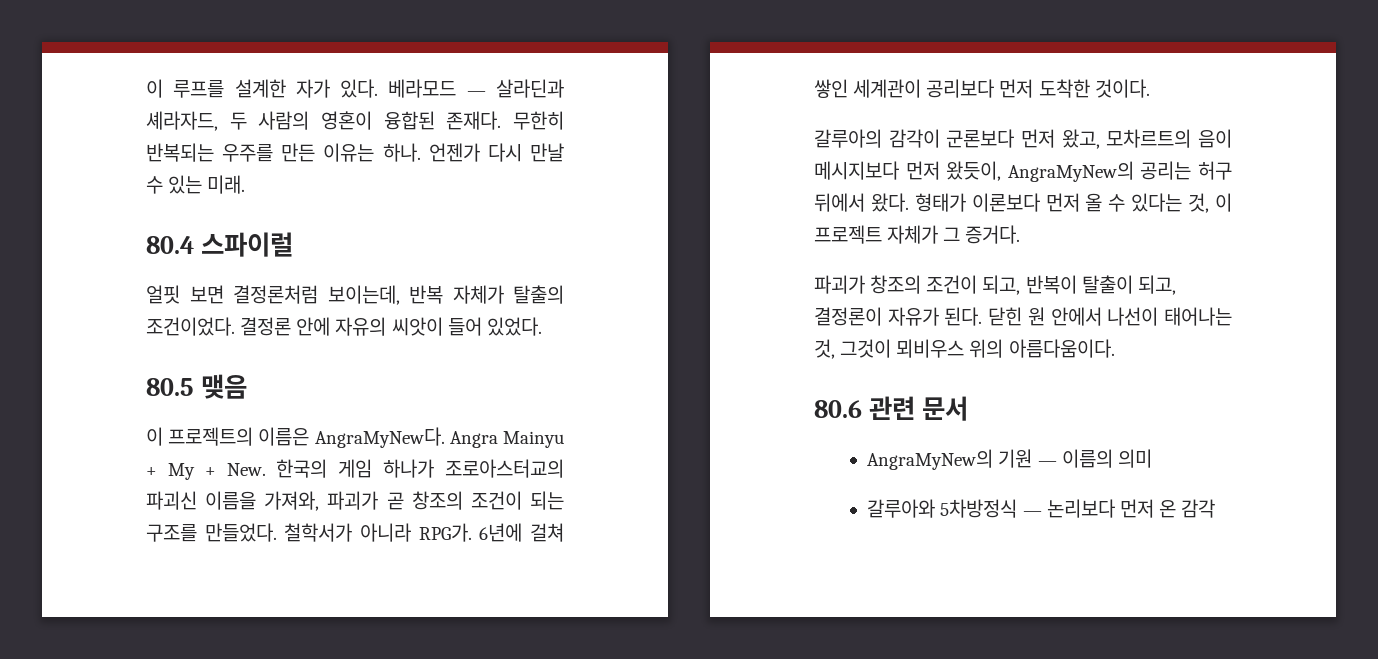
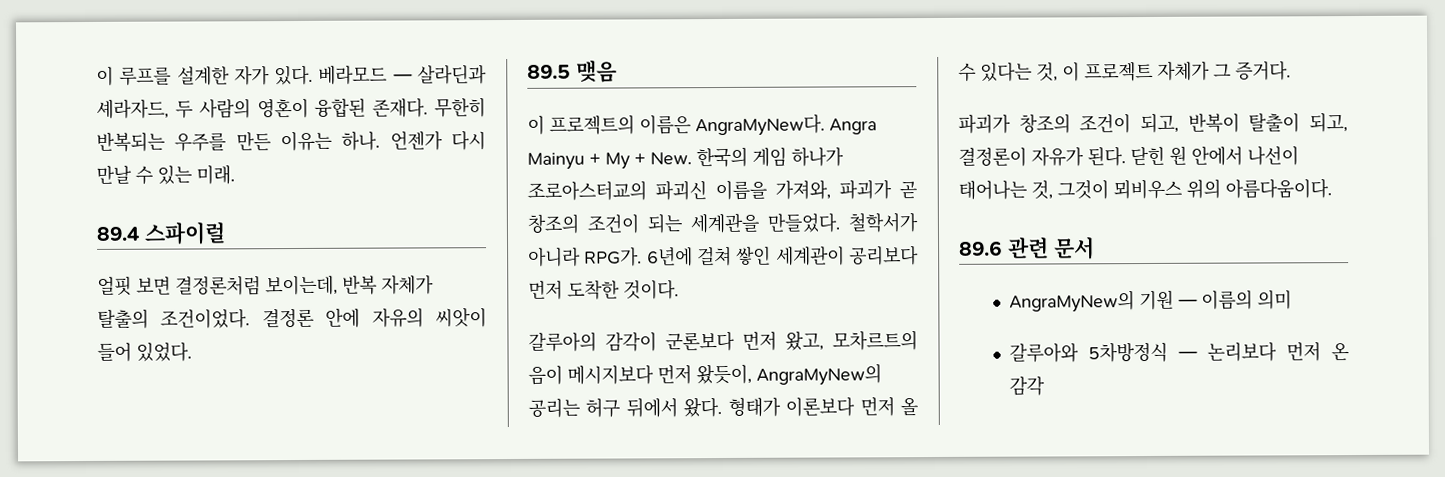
- 80.4 스파이럴
+ 89.4 스파이럴
- 80.5 맺음
+ 89.5 맺음
- Angra Mainyu + My + New. 한국의 게임 하나가 조로아스터교의 파괴신 이름을 가져와, 파괴가 곧 창조의 조건이 되는 구조를 만들었다.
+ Angra Mainyu + My + New. 한국의 게임 하나가 조로아스터교의 파괴신 이름을 가져와, 파괴가 곧 창조의 조건이 되는 세계관을 만들었다.
- 80.6 관련 문서
+ 89.6 관련 문서

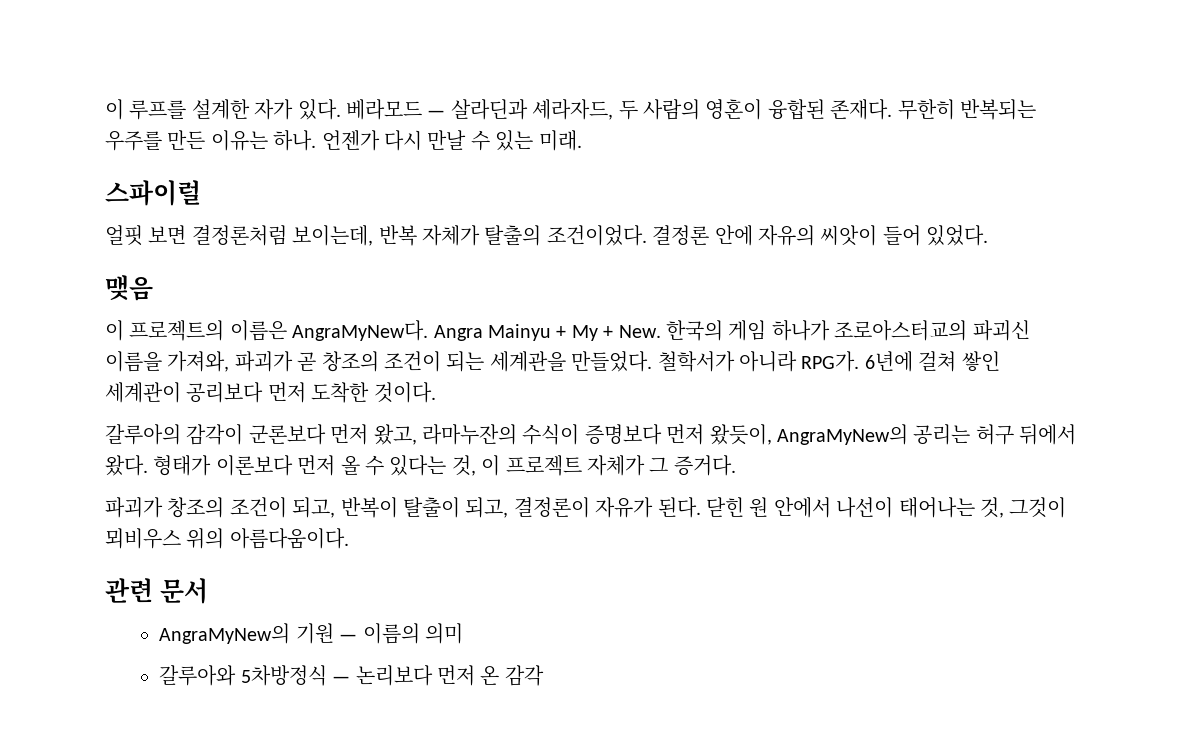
- 89.4 스파이럴
+ 스파이럴
- 89.5 맺음
+ 맺음
- 갈루아의 감각이 군론보다 먼저 왔고, 모차르트의 음이 메시지보다 먼저 왔듯이, AngraMyNew의 공리는 허구 뒤에서 왔다.
+ 갈루아의 감각이 군론보다 먼저 왔고, 라마누잔의 수식이 증명보다 먼저 왔듯이, AngraMyNew의 공리는 허구 뒤에서 왔다.
- 89.6 관련 문서
+ 관련 문서

